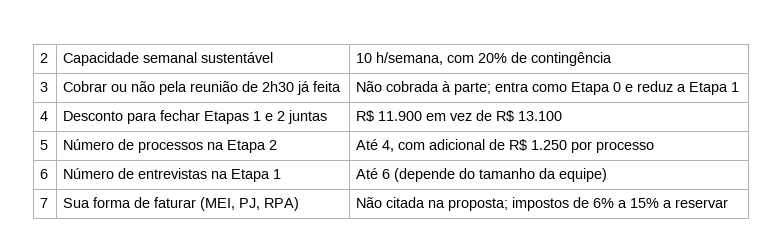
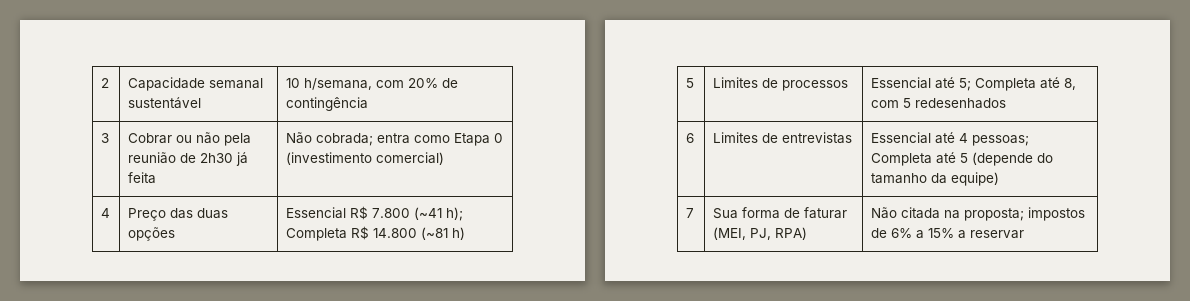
- 3 | Cobrar ou não pela reunião de 2h30 já feita | Não cobrada à parte; entra como Etapa 0 e reduz a Etapa 1
- 4 | Desconto para fechar Etapas 1 e 2 juntas | R$ 11.900 em vez de R$ 13.100
+ 3 | Cobrar ou não pela reunião de 2h30 já feita | Não cobrada; entra como Etapa 0 (investimento comercial)
+ 4 | Preço das duas opções | Essencial R$ 7.800 (~41 h); Completa R$ 14.800 (~81 h)
- 5 | Número de processos na Etapa 2 | Até 4, com adicional de R$ 1.250 por processo
+ 5 | Limites de processos | Essencial até 5; Completa até 8, com 5 redesenhados
- 6 | Número de entrevistas na Etapa 1 | Até 6 (depende do tamanho da equipe)
+ 6 | Limites de entrevistas | Essencial até 4 pessoas; Completa até 5 (depende do tamanho da equipe)

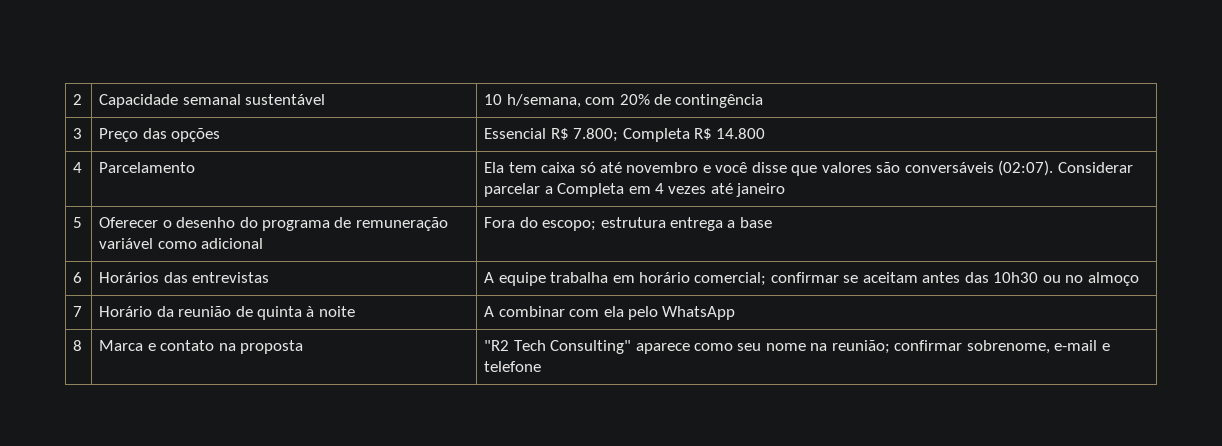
- 3 | Cobrar ou não pela reunião de 2h30 já feita | Não cobrada; entra como Etapa 0 (investimento comercial)
- 4 | Preço das duas opções | Essencial R$ 7.800 (~41 h); Completa R$ 14.800 (~81 h)
- 5 | Limites de processos | Essencial até 5; Completa até 8, com 5 redesenhados
+ 3 | Preço das opções | Essencial R$ 7.800; Completa R$ 14.800
+ 4 | Parcelamento | Ela tem caixa só até novembro e você disse que valores são conversáveis (02:07). Considerar parcelar a Completa em 4 vezes até janeiro
+ 5 | Oferecer o desenho do programa de remuneração variável como adicional | Fora do escopo; estrutura entrega a base
- 6 | Limites de entrevistas | Essencial até 4 pessoas; Completa até 5 (depende do tamanho da equipe)
- 7 | Sua forma de faturar (MEI, PJ, RPA) | Não citada na proposta; impostos de 6% a 15% a reservar
+ 6 | Horários das entrevistas | A equipe trabalha em horário comercial; confirmar se aceitam antes das 10h30 ou no almoço
+ 7 | Horário da reunião de quinta à noite | A combinar com ela pelo WhatsApp
+ 8 | Marca e contato na proposta | "R2 Tech Consulting" aparece como seu nome na reunião; confirmar sobrenome, e-mail e telefone

